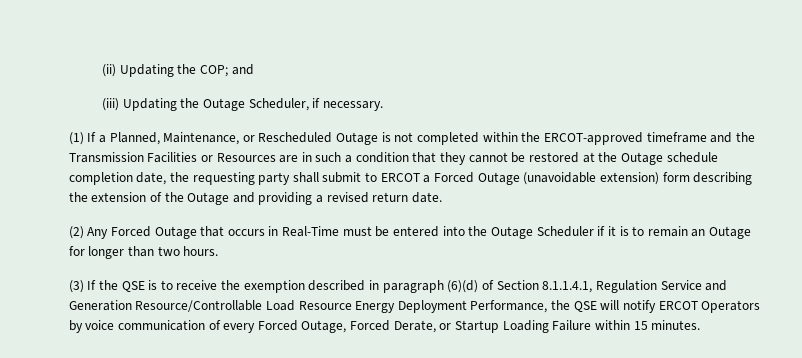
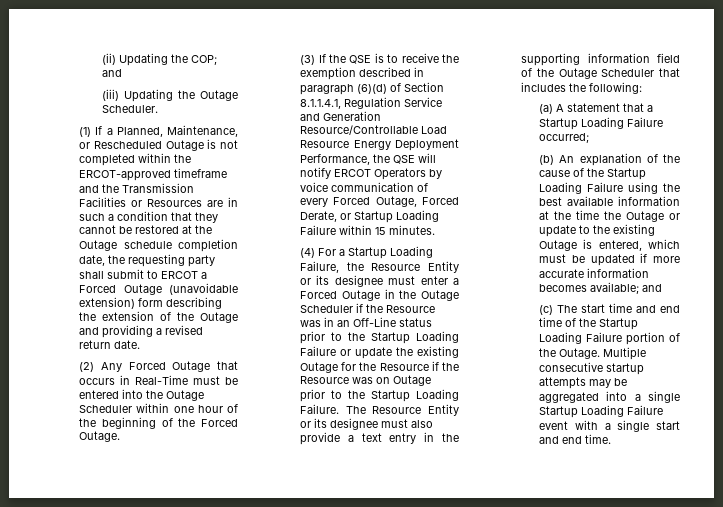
- (iii) Updating the Outage Scheduler, if necessary.
+ (iii) Updating the Outage Scheduler.
- (2) Any Forced Outage that occurs in Real-Time must be entered into the Outage Scheduler if it is to remain an Outage for longer than two hours.
+ (2) Any Forced Outage that occurs in Real-Time must be entered into the Outage Scheduler within one hour of the beginning of the Forced Outage.
+ (4) For a Startup Loading Failure, the Resource Entity or its designee must enter a Forced Outage in the Outage Scheduler if the Resource was in an Off-Line status prior to the Startup Loading Failure or update the existing Outage for the Resource if the Resource was on Outage prior to the Startup Loading Failure. The Resource Entity or its designee must also provide a text entry in the supporting information field of the Outage Scheduler that includes the following:
+ (a) A statement that a Startup Loading Failure occurred;
+ (b) An explanation of the cause of the Startup Loading Failure using the best available information at the time the Outage or update to the existing Outage is entered, which must be updated if more accurate information becomes available; and
+ (c) The start time and end time of the Startup Loading Failure portion of the Outage. Multiple consecutive startup attempts may be aggregated into a single Startup Loading Failure event with a single start and end time.

